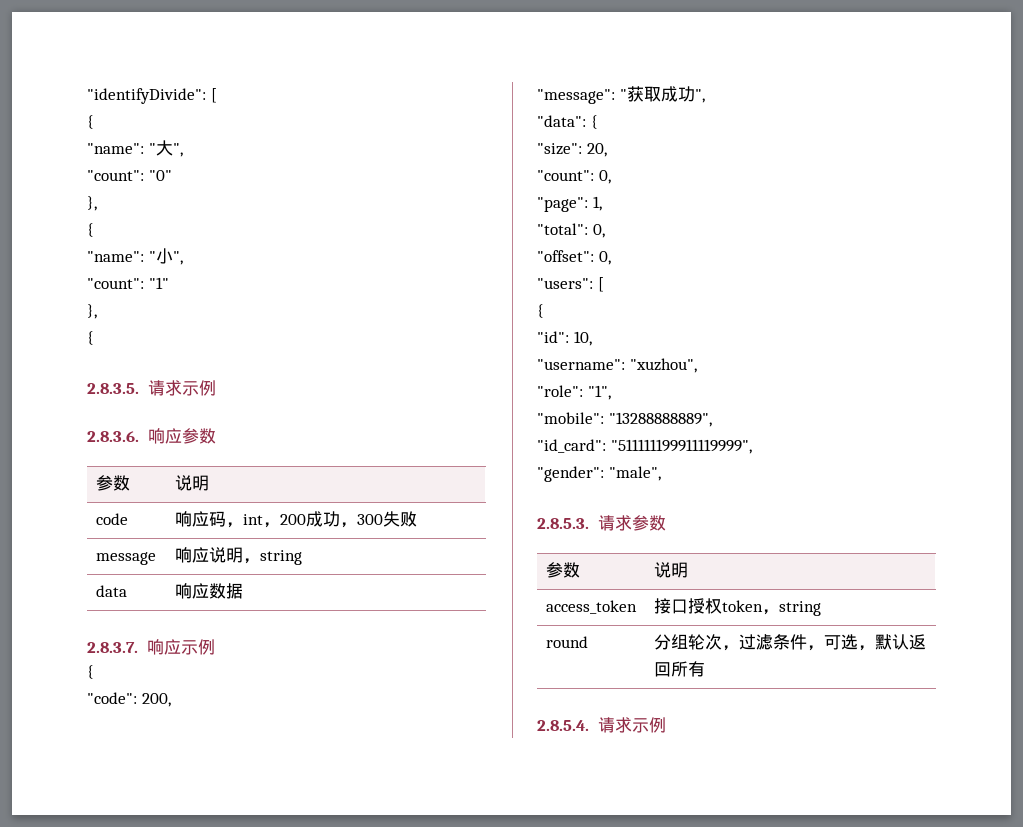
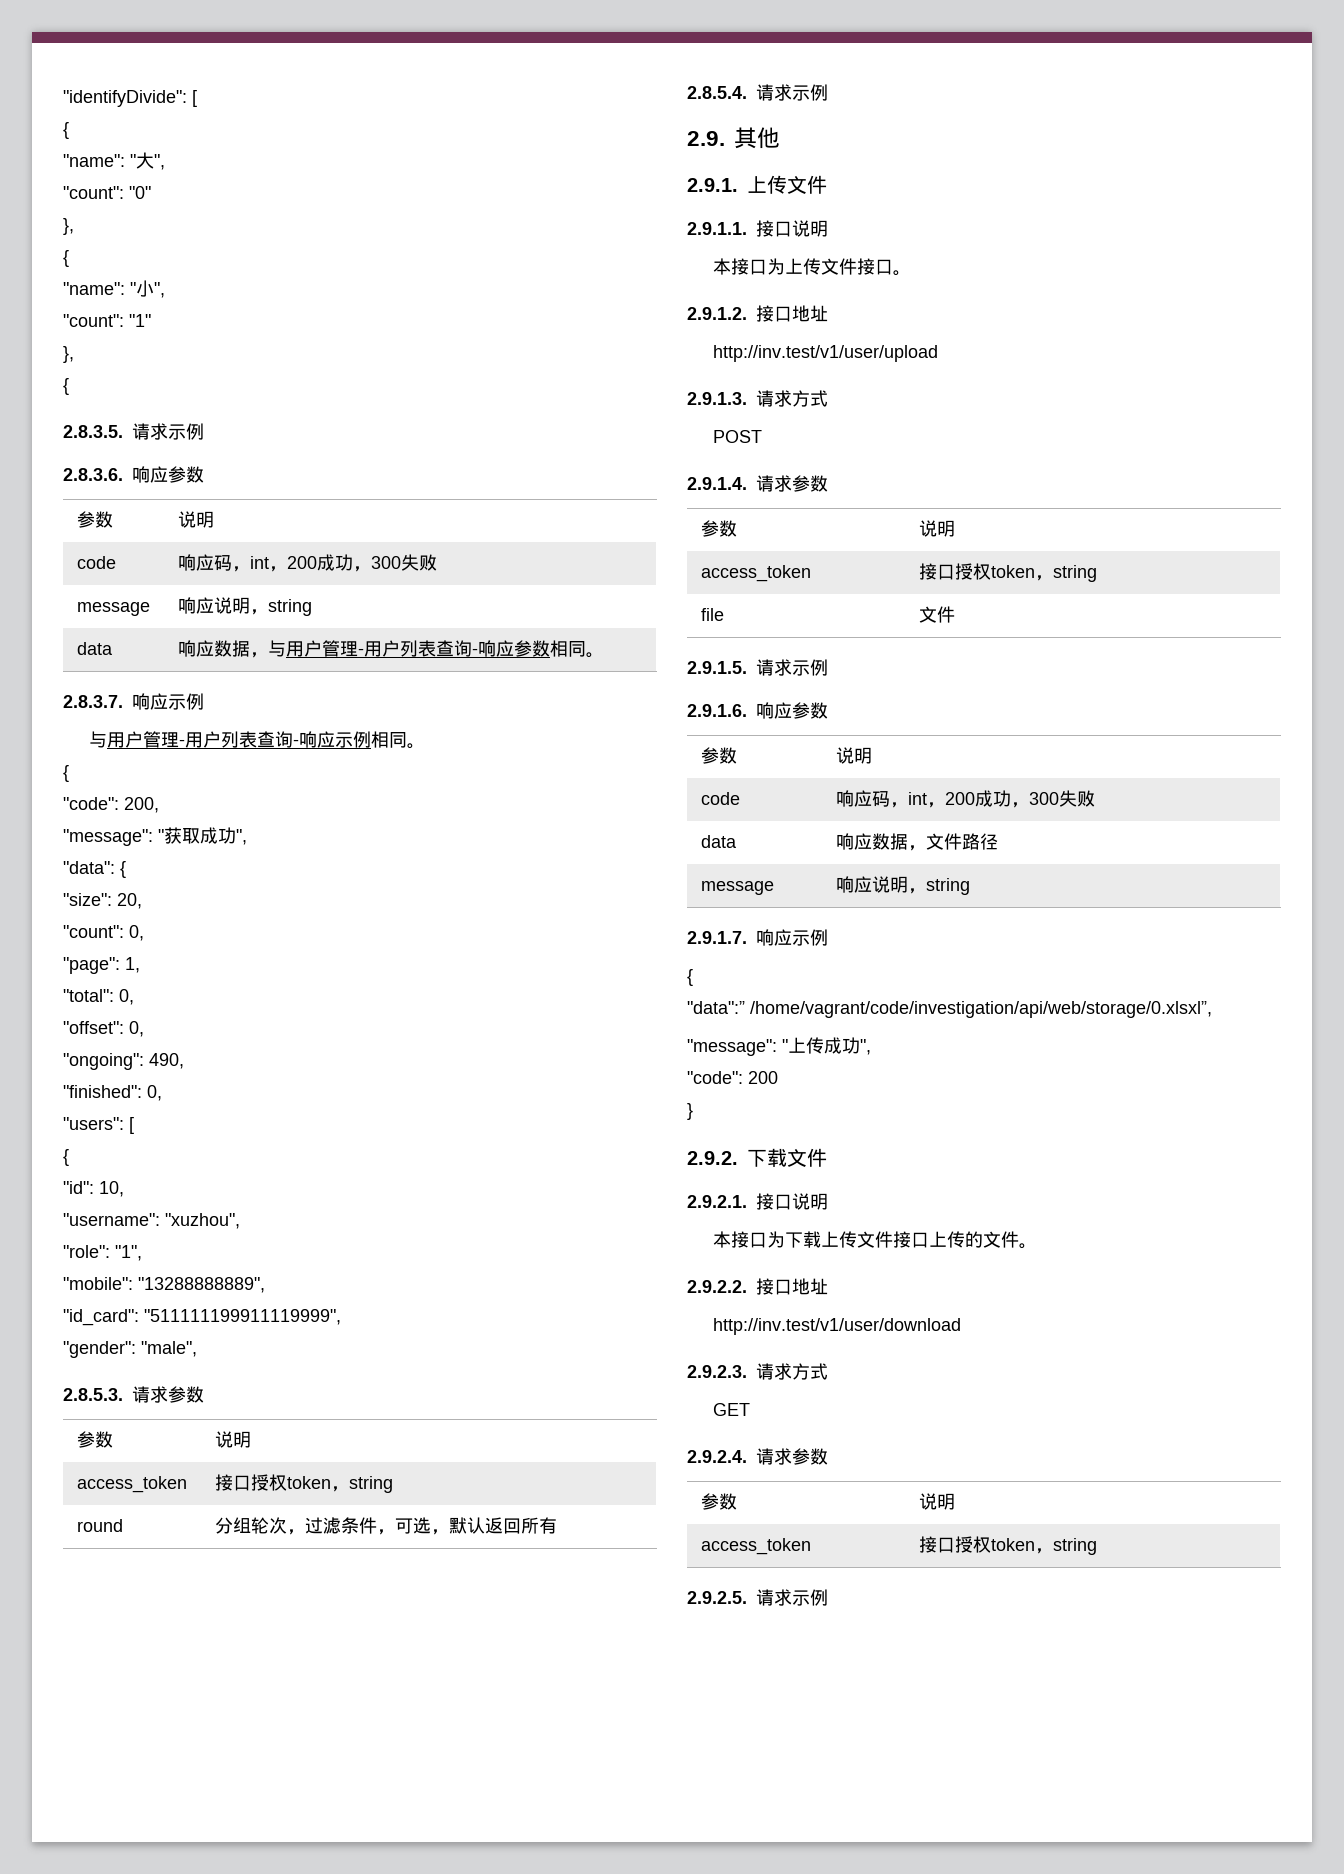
- data | 响应数据
+ data | 响应数据，与用户管理-用户列表查询-响应参数相同。
  2.8.3.7.响应示例
+ 与用户管理-用户列表查询-响应示例相同。
+ "ongoing": 490,
+ "finished": 0,
+ 2.9.其他
+ 2.9.1.上传文件
+ 2.9.1.1.接口说明
+ 本接口为上传文件接口。
+ 2.9.1.2.接口地址
+ http://inv.test/v1/user/upload
+ 2.9.1.3.请求方式
+ POST
+ 2.9.1.4.请求参数
+ 参数 | 说明
+ access_token | 接口授权token，string
+ file | 文件
+ 2.9.1.5.请求示例
+ 2.9.1.6.响应参数
+ 参数 | 说明
+ code | 响应码，int，200成功，300失败
+ data | 响应数据，文件路径
+ message | 响应说明，string
+ 2.9.1.7.响应示例
+ {
+ "data":” /home/vagrant/code/investigation/api/web/storage/0.xlsxl”,
+ "message": "上传成功",
+ "code": 200
+ }
+ 2.9.2.下载文件
+ 2.9.2.1.接口说明
+ 本接口为下载上传文件接口上传的文件。
+ 2.9.2.2.接口地址
+ http://inv.test/v1/user/download
+ 2.9.2.3.请求方式
+ GET
+ 2.9.2.4.请求参数
+ 参数 | 说明
+ access_token | 接口授权token，string
+ 2.9.2.5.请求示例

